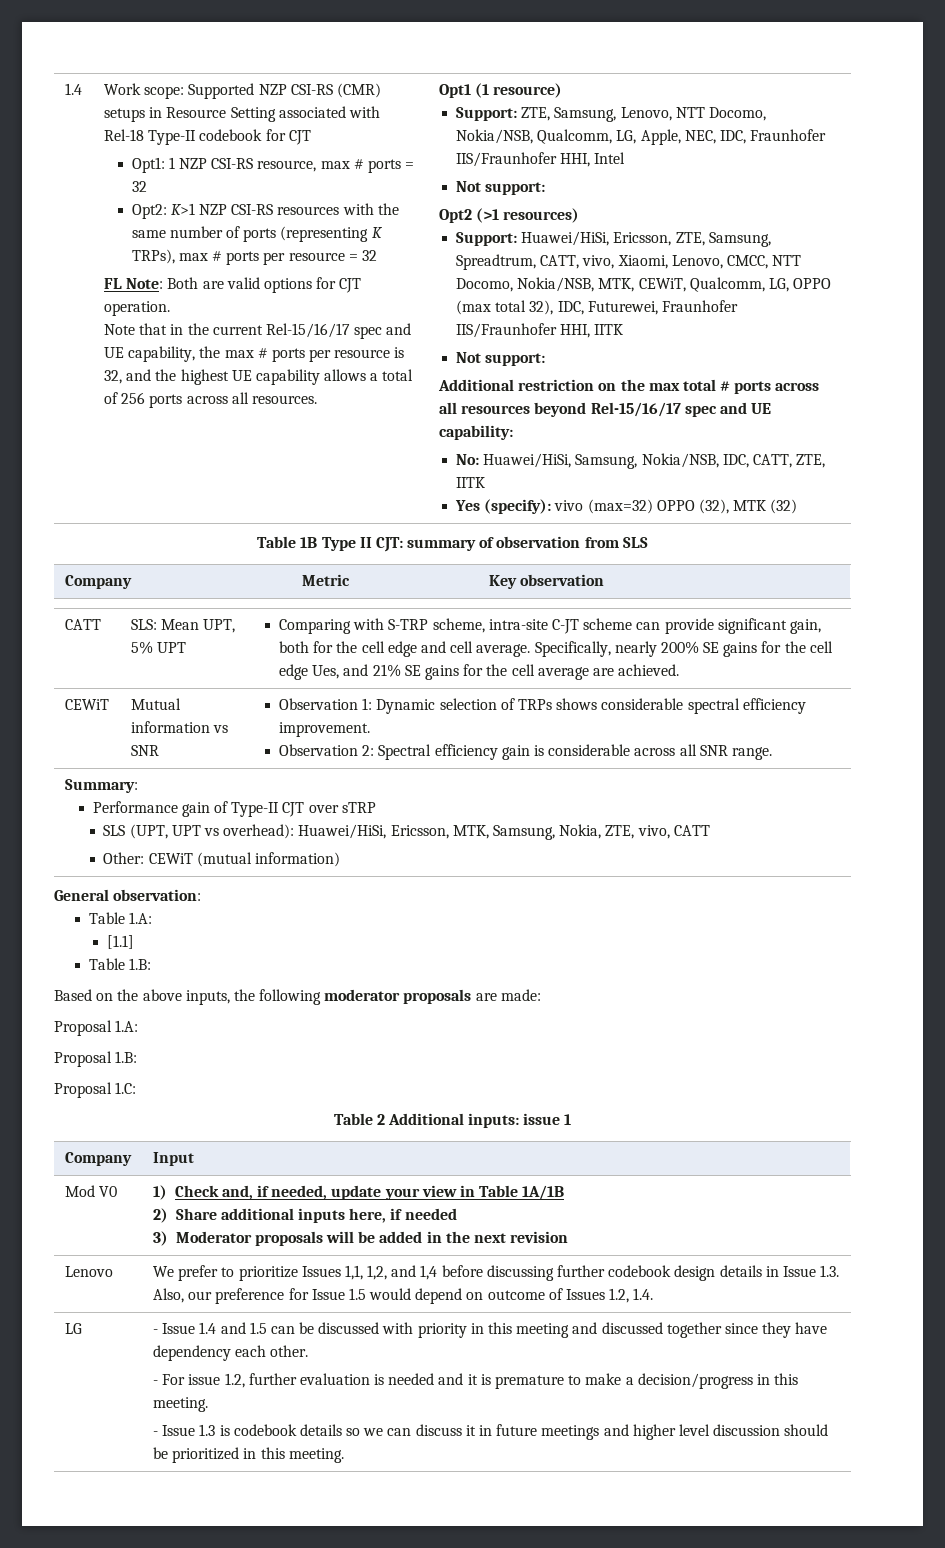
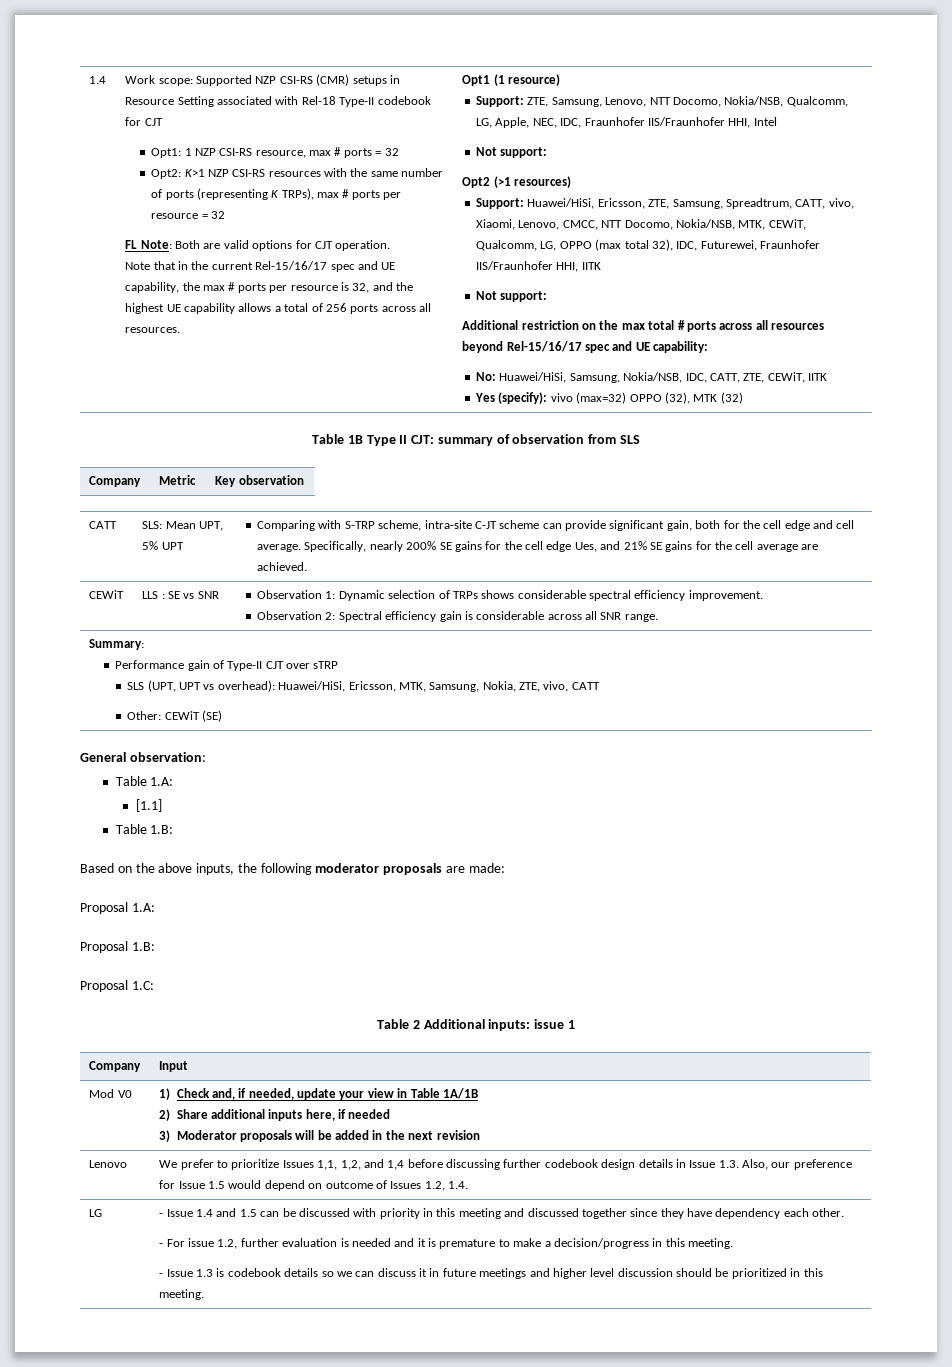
- No: Huawei/HiSi, Samsung, Nokia/NSB, IDC, CATT, ZTE, IITK
+ No: Huawei/HiSi, Samsung, Nokia/NSB, IDC, CATT, ZTE, CEWiT, IITK
- CEWiT | Mutual information vs SNR | Observation 1: Dynamic selection of TRPs shows considerable spectral efficiency improvement.
+ CEWiT | LLS : SE vs SNR | Observation 1: Dynamic selection of TRPs shows considerable spectral efficiency improvement.
  Summary:
  Performance gain of Type-II CJT over sTRP
  SLS (UPT, UPT vs overhead): Huawei/HiSi, Ericsson, MTK, Samsung, Nokia, ZTE, vivo, CATT
- Other: CEWiT (mutual information)
+ Other: CEWiT (SE)

